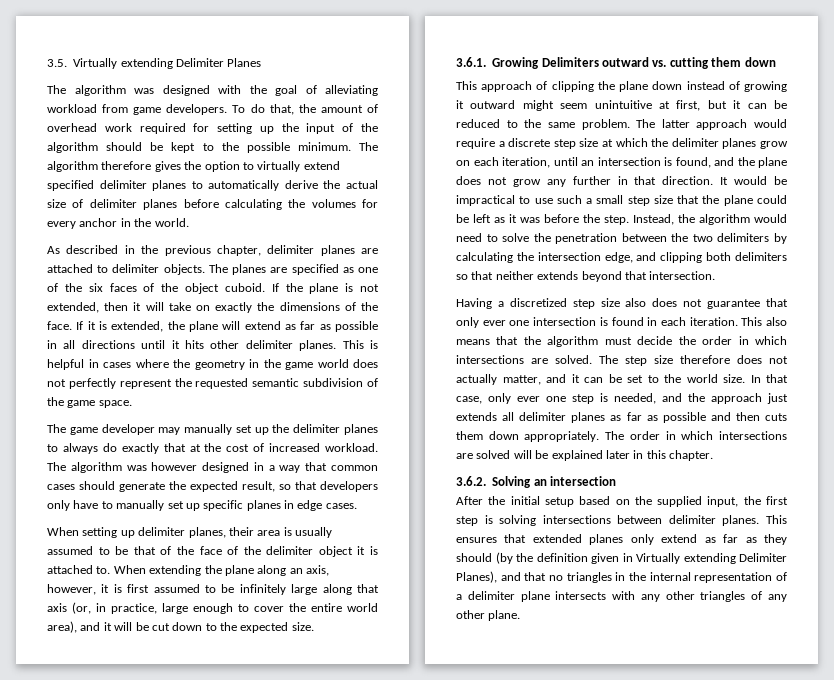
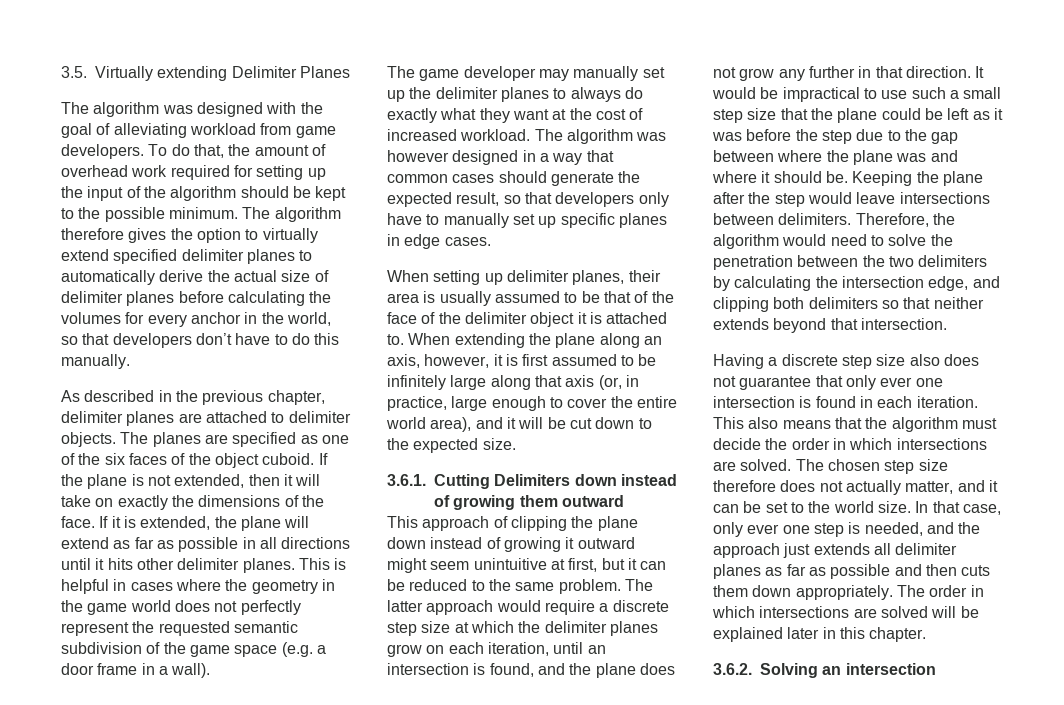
- The algorithm therefore gives the option to virtually extend specified delimiter planes to automatically derive the actual size of delimiter planes before calculating the volumes for every anchor in the world.
+ The algorithm therefore gives the option to virtually extend specified delimiter planes to automatically derive the actual size of delimiter planes before calculating the volumes for every anchor in the world, so that developers don’t have to do this manually.
- This is helpful in cases where the geometry in the game world does not perfectly represent the requested semantic subdivision of the game space.
+ This is helpful in cases where the geometry in the game world does not perfectly represent the requested semantic subdivision of the game space (e.g. a door frame in a wall).
- The game developer may manually set up the delimiter planes to always do exactly that at the cost of increased workload.
+ The game developer may manually set up the delimiter planes to always do exactly what they want at the cost of increased workload.
- 3.6.1. Growing Delimiters outward vs. cutting them down
+ 3.6.1. Cutting Delimiters down instead of growing them outward
- It would be impractical to use such a small step size that the plane could be left as it was before the step. Instead, the algorithm would need to solve the penetration between the two delimiters by calculating the intersection edge, and clipping both delimiters so that neither extends beyond that intersection.
+ It would be impractical to use such a small step size that the plane could be left as it was before the step due to the gap between where the plane was and where it should be. Keeping the plane after the step would leave intersections between delimiters. Therefore, the algorithm would need to solve the penetration between the two delimiters by calculating the intersection edge, and clipping both delimiters so that neither extends beyond that intersection.
- Having a discretized step size also does not guarantee that only ever one intersection is found in each iteration.
+ Having a discrete step size also does not guarantee that only ever one intersection is found in each iteration.
- The step size therefore does not actually matter, and it can be set to the world size.
+ The chosen step size therefore does not actually matter, and it can be set to the world size.
- After the initial setup based on the supplied input, the first step is solving intersections between delimiter planes. This ensures that extended planes only extend as far as they should (by the definition given in Virtually extending Delimiter Planes), and that no triangles in the internal representation of a delimiter plane intersects with any other triangles of any other plane.

